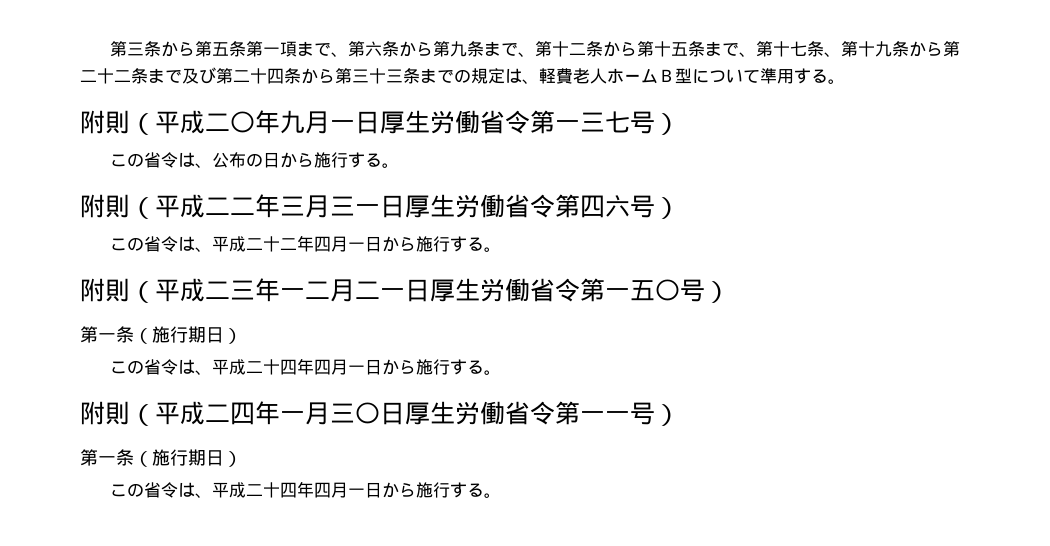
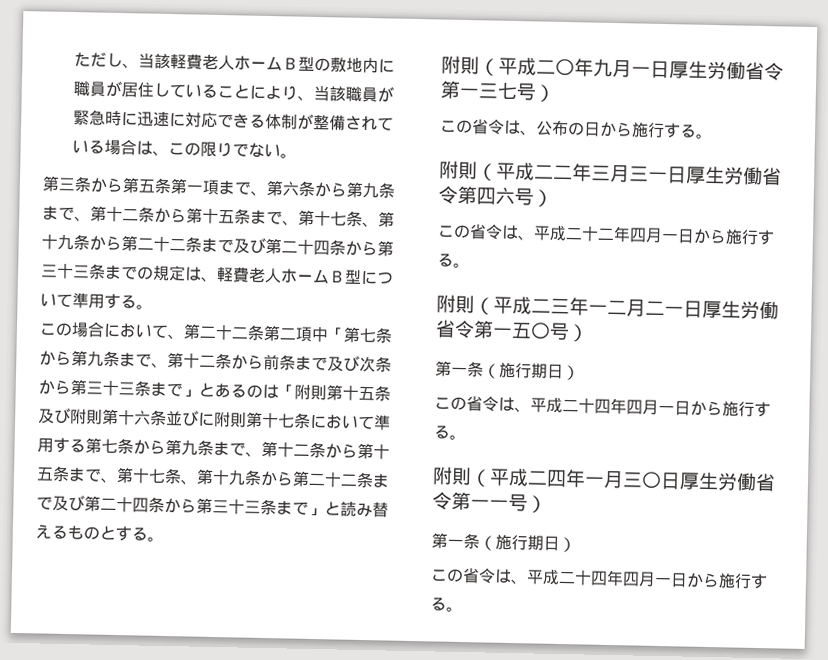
+ ただし、当該軽費老人ホームＢ型の敷地内に職員が居住していることにより、当該職員が緊急時に迅速に対応できる体制が整備されている場合は、この限りでない。
+ この場合において、第二十二条第二項中「第七条から第九条まで、第十二条から前条まで及び次条から第三十三条まで」とあるのは「附則第十五条及び附則第十六条並びに附則第十七条において準用する第七条から第九条まで、第十二条から第十五条まで、第十七条、第十九条から第二十二条まで及び第二十四条から第三十三条まで」と読み替えるものとする。

